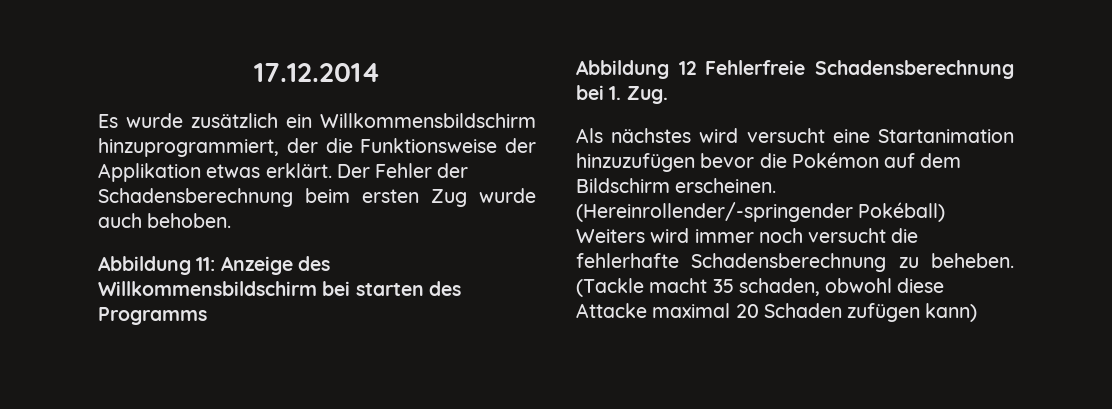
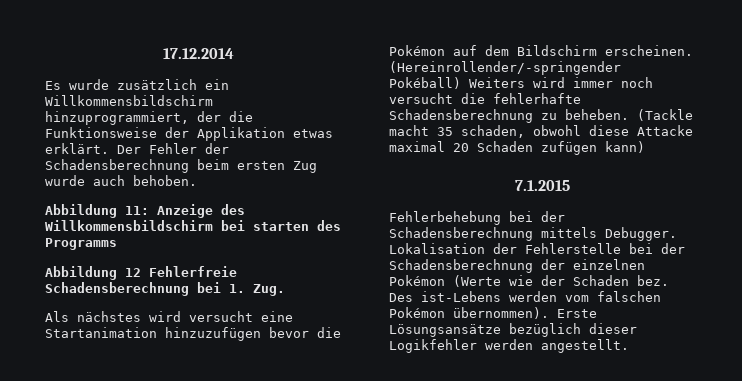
+ 7.1.2015
+ Fehlerbehebung bei der Schadensberechnung mittels Debugger. Lokalisation der Fehlerstelle bei der Schadensberechnung der einzelnen Pokémon (Werte wie der Schaden bez. Des ist-Lebens werden vom falschen Pokémon übernommen). Erste Lösungsansätze bezüglich dieser Logikfehler werden angestellt.

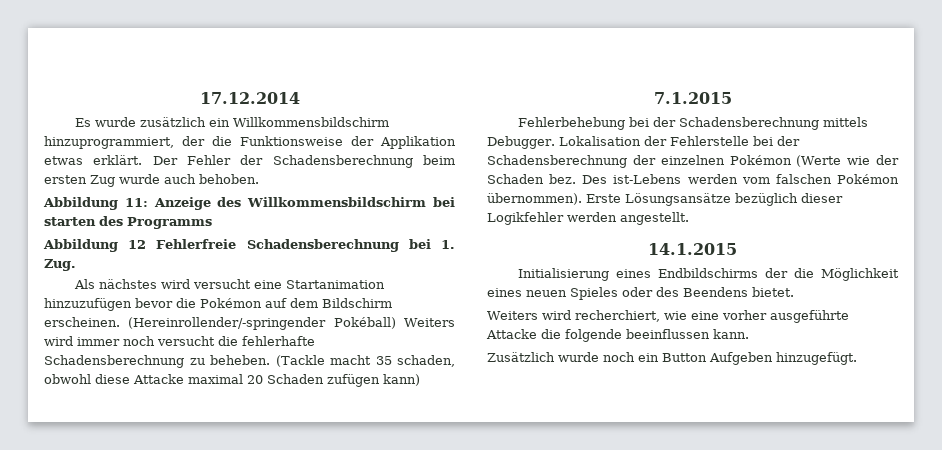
+ 14.1.2015
+ Initialisierung eines Endbildschirms der die Möglichkeit eines neuen Spieles oder des Beendens bietet.
+ Weiters wird recherchiert, wie eine vorher ausgeführte Attacke die folgende beeinflussen kann.
+ Zusätzlich wurde noch ein Button Aufgeben hinzugefügt.

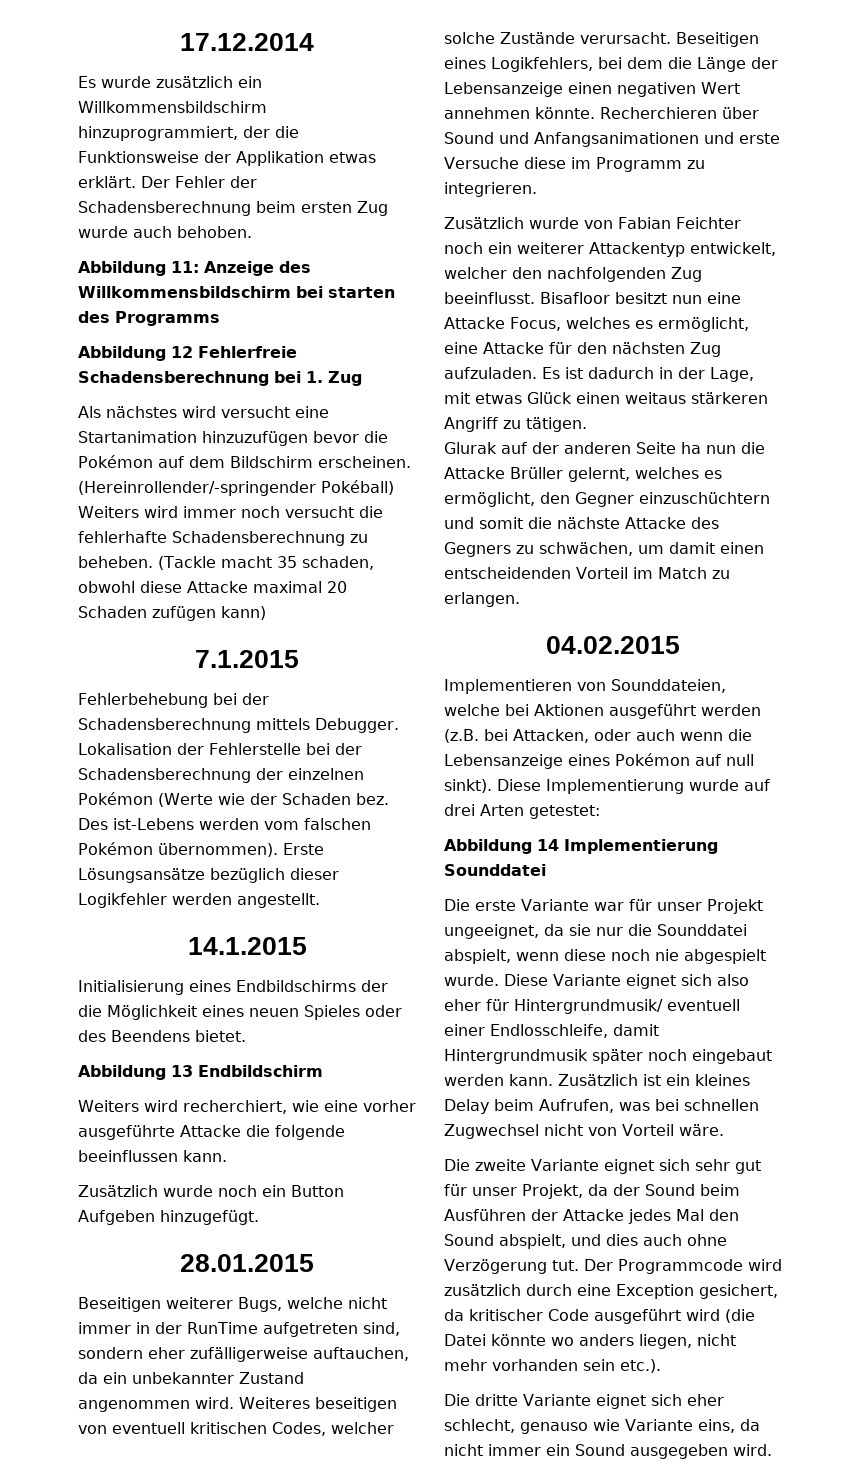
- Abbildung 12 Fehlerfreie Schadensberechnung bei 1. Zug.
+ Abbildung 12 Fehlerfreie Schadensberechnung bei 1. Zug
+ Abbildung 13 Endbildschirm
+ 28.01.2015
+ Beseitigen weiterer Bugs, welche nicht immer in der RunTime aufgetreten sind, sondern eher zufälligerweise auftauchen, da ein unbekannter Zustand angenommen wird. Weiteres beseitigen von eventuell kritischen Codes, welcher solche Zustände verursacht. Beseitigen eines Logikfehlers, bei dem die Länge der Lebensanzeige einen negativen Wert annehmen könnte. Recherchieren über Sound und Anfangsanimationen und erste Versuche diese im Programm zu integrieren.
+ Zusätzlich wurde von Fabian Feichter noch ein weiterer Attackentyp entwickelt, welcher den nachfolgenden Zug beeinflusst. Bisafloor besitzt nun eine Attacke Focus, welches es ermöglicht, eine Attacke für den nächsten Zug aufzuladen. Es ist dadurch in der Lage, mit etwas Glück einen weitaus stärkeren Angriff zu tätigen.
+ Glurak auf der anderen Seite ha nun die Attacke Brüller gelernt, welches es ermöglicht, den Gegner einzuschüchtern und somit die nächste Attacke des Gegners zu schwächen, um damit einen entscheidenden Vorteil im Match zu erlangen.
+ 04.02.2015
+ Implementieren von Sounddateien, welche bei Aktionen ausgeführt werden (z.B. bei Attacken, oder auch wenn die Lebensanzeige eines Pokémon auf null sinkt). Diese Implementierung wurde auf drei Arten getestet:
+ Abbildung 14 Implementierung Sounddatei
+ Die erste Variante war für unser Projekt ungeeignet, da sie nur die Sounddatei abspielt, wenn diese noch nie abgespielt wurde. Diese Variante eignet sich also eher für Hintergrundmusik/ eventuell einer Endlosschleife, damit Hintergrundmusik später noch eingebaut werden kann. Zusätzlich ist ein kleines Delay beim Aufrufen, was bei schnellen Zugwechsel nicht von Vorteil wäre.
+ Die zweite Variante eignet sich sehr gut für unser Projekt, da der Sound beim Ausführen der Attacke jedes Mal den Sound abspielt, und dies auch ohne Verzögerung tut. Der Programmcode wird zusätzlich durch eine Exception gesichert, da kritischer Code ausgeführt wird (die Datei könnte wo anders liegen, nicht mehr vorhanden sein etc.).
+ Die dritte Variante eignet sich eher schlecht, genauso wie Variante eins, da nicht immer ein Sound ausgegeben wird.

